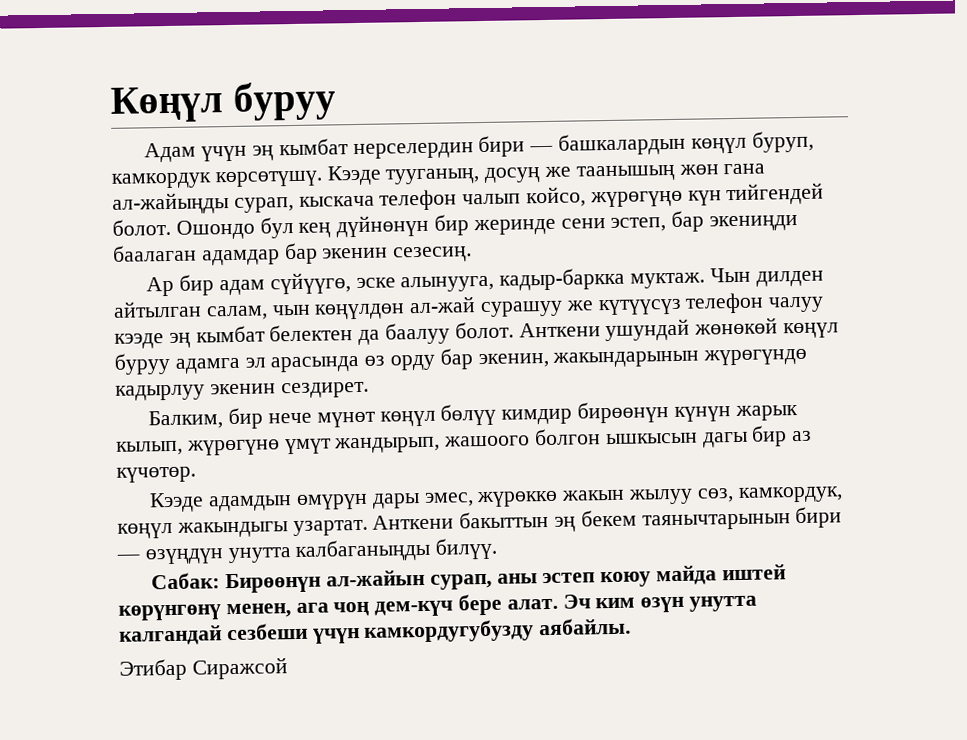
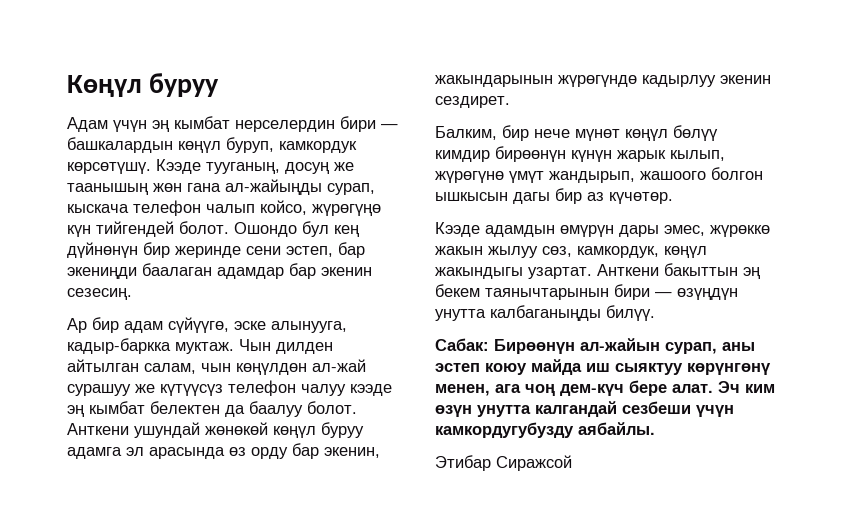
- Сабак: Бирөөнүн ал-жайын сурап, аны эстеп коюу майда иштей көрүнгөнү менен, ага чоң дем-күч бере алат.
+ Сабак: Бирөөнүн ал-жайын сурап, аны эстеп коюу майда иш сыяктуу көрүнгөнү менен, ага чоң дем-күч бере алат.

